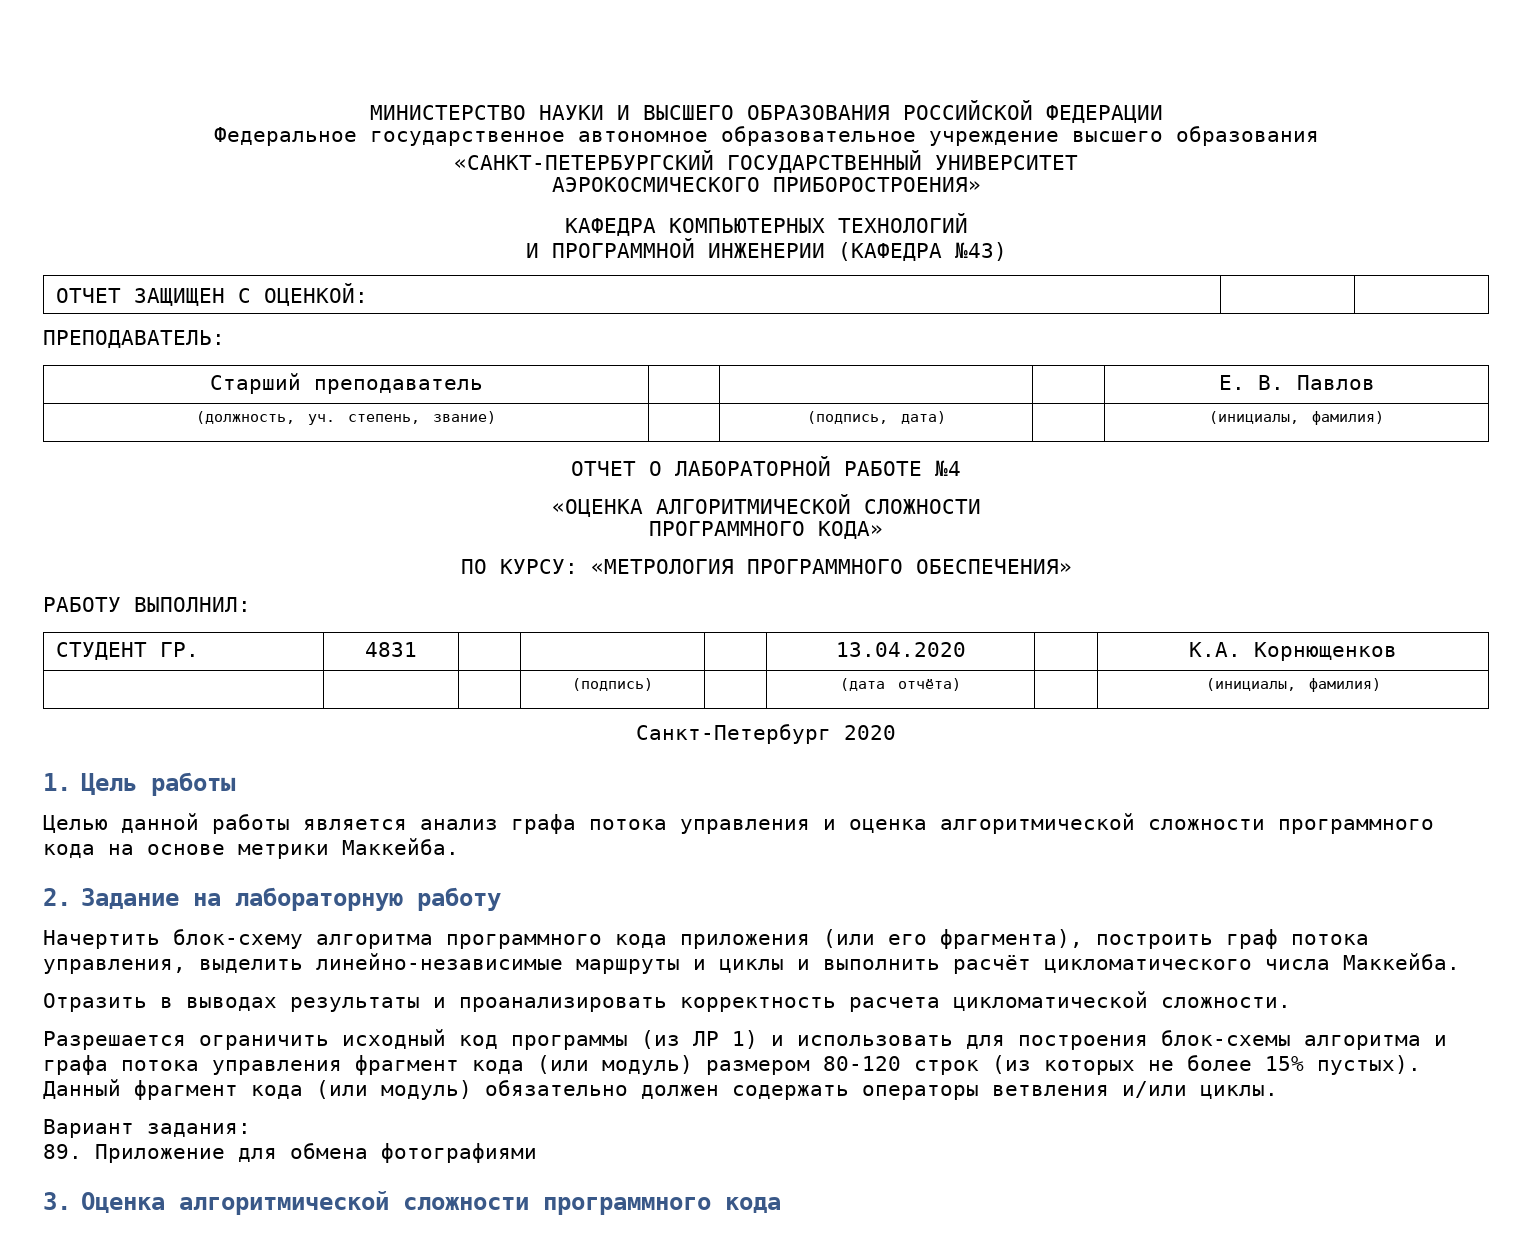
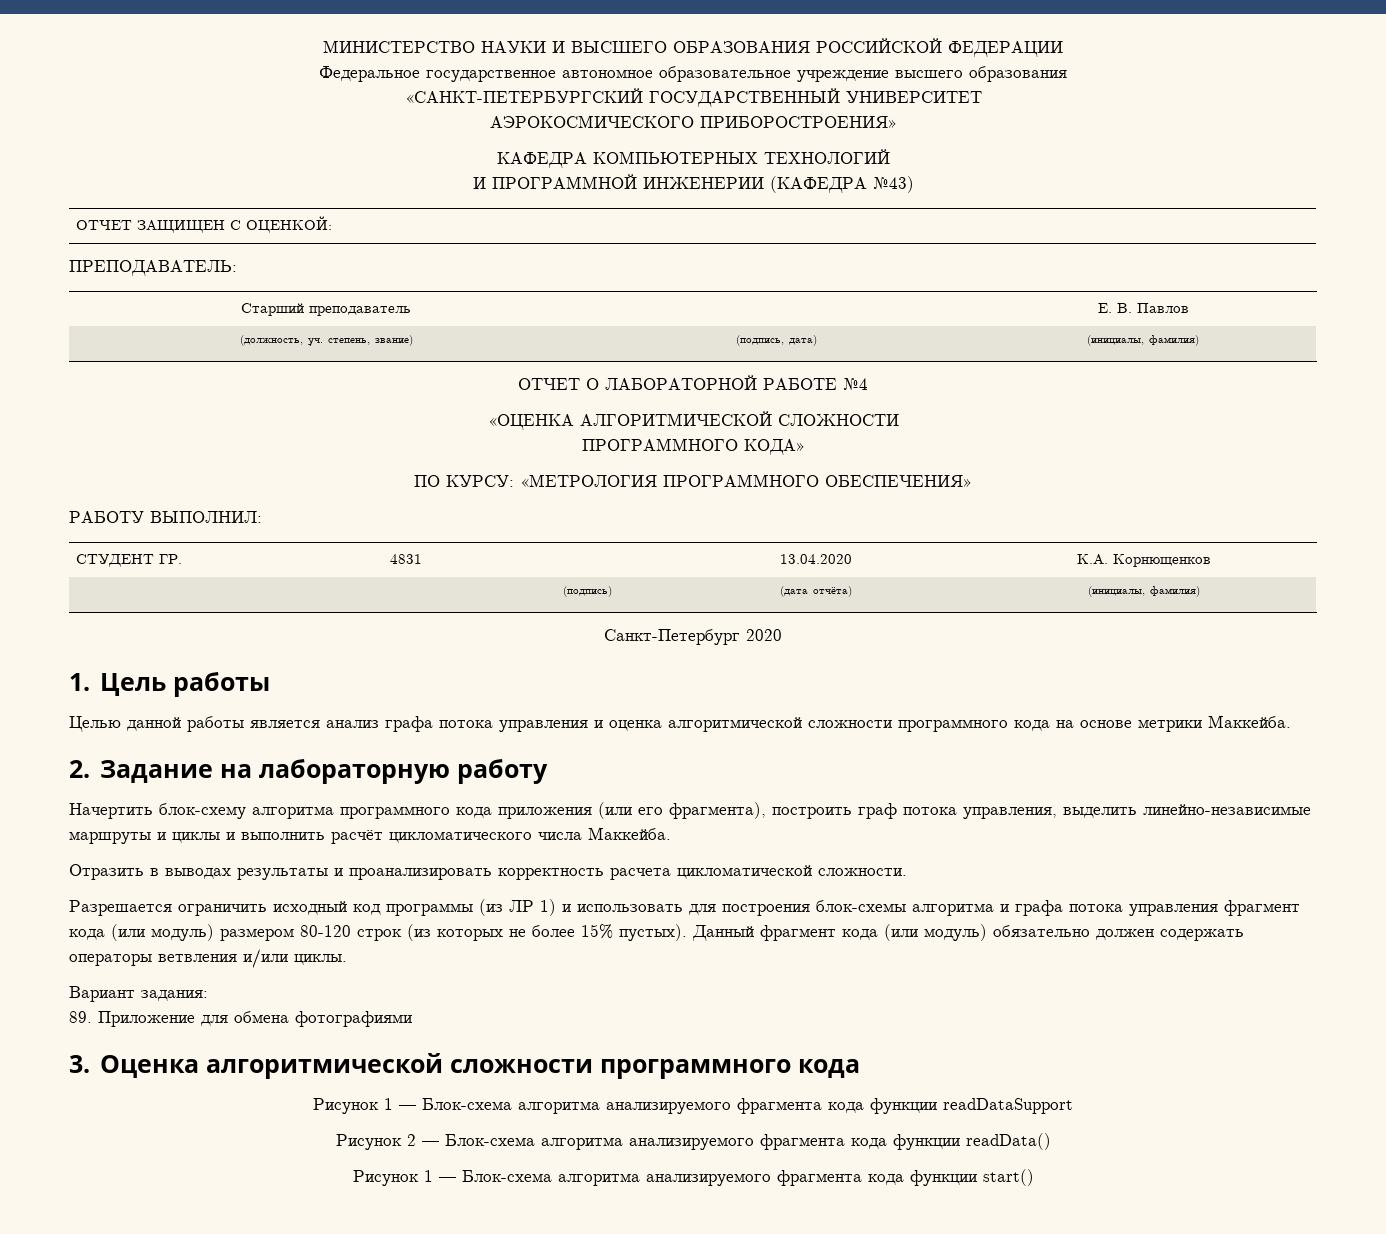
+ Рисунок 1 — Блок-схема алгоритма анализируемого фрагмента кода функции readDataSupport
+ Рисунок 2 — Блок-схема алгоритма анализируемого фрагмента кода функции readData()
+ Рисунок 1 — Блок-схема алгоритма анализируемого фрагмента кода функции start()

